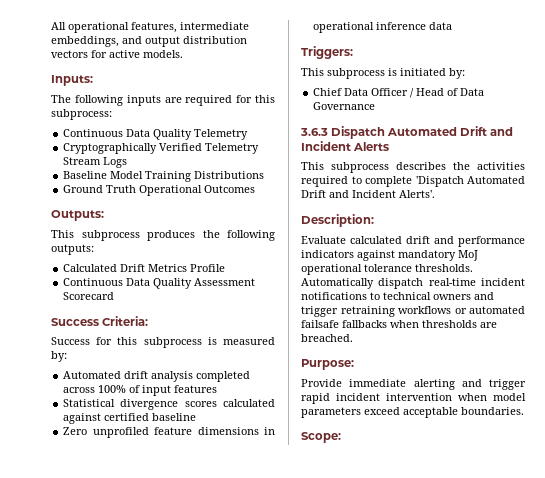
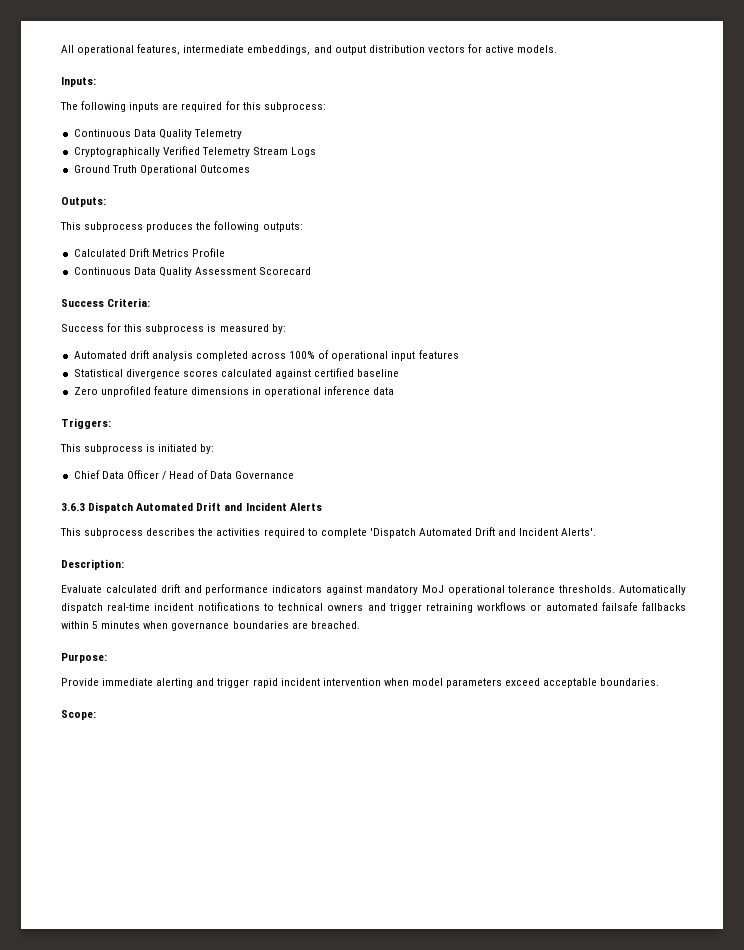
- Baseline Model Training Distributions
- Automated drift analysis completed across 100% of input features
+ Automated drift analysis completed across 100% of operational input features
- Automatically dispatch real-time incident notifications to technical owners and trigger retraining workflows or automated failsafe fallbacks when thresholds are breached.
+ Automatically dispatch real-time incident notifications to technical owners and trigger retraining workflows or automated failsafe fallbacks within 5 minutes when governance boundaries are breached.

